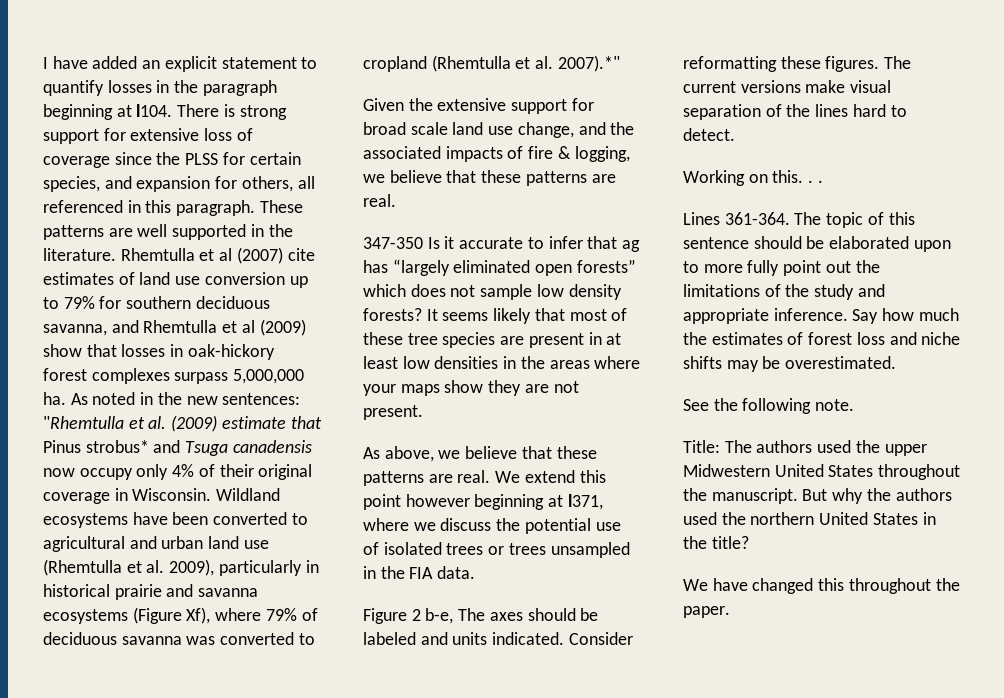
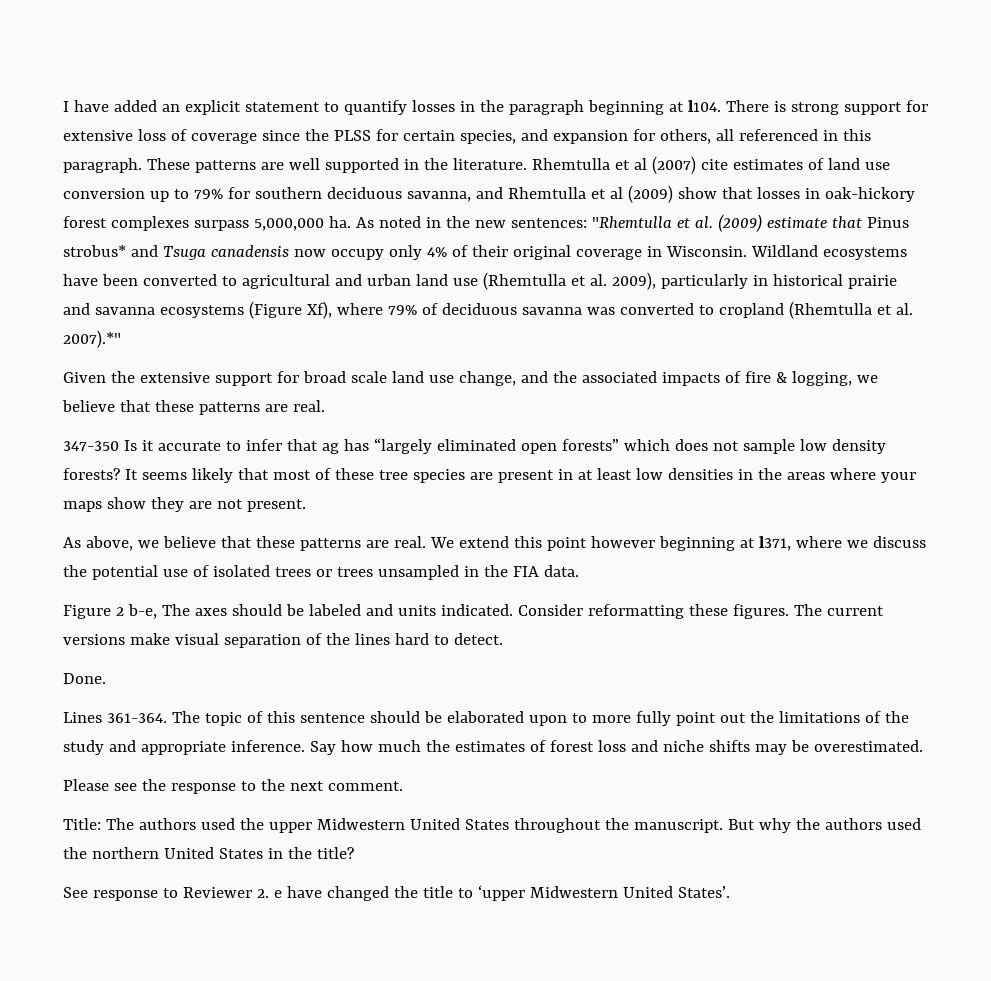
- Working on this. . .
+ Done.
- See the following note.
+ Please see the response to the next comment.
- We have changed this throughout the paper.
+ See response to Reviewer 2. e have changed the title to ‘upper Midwestern United States’.

